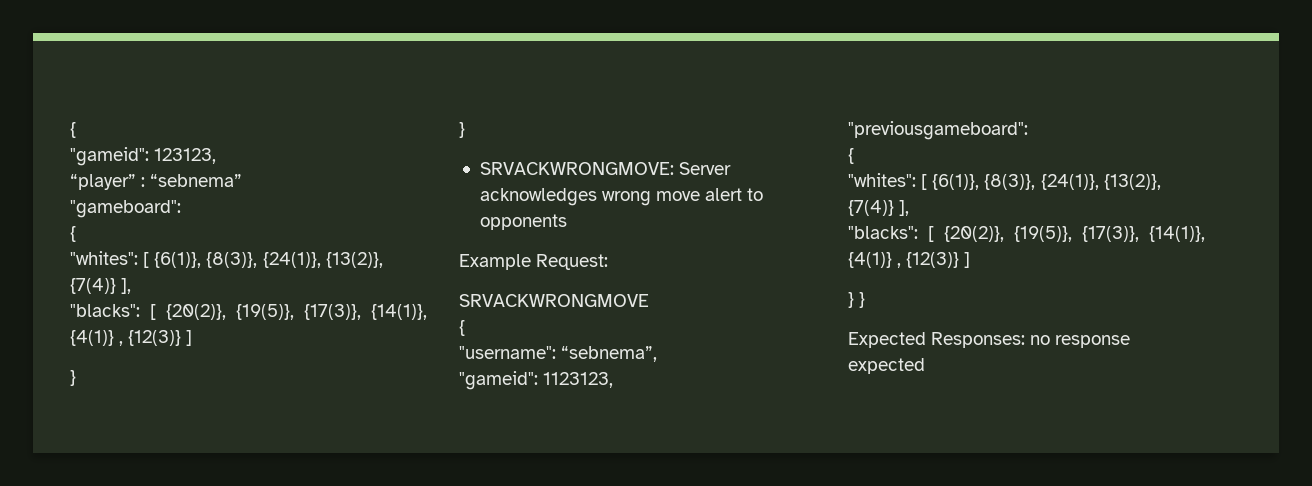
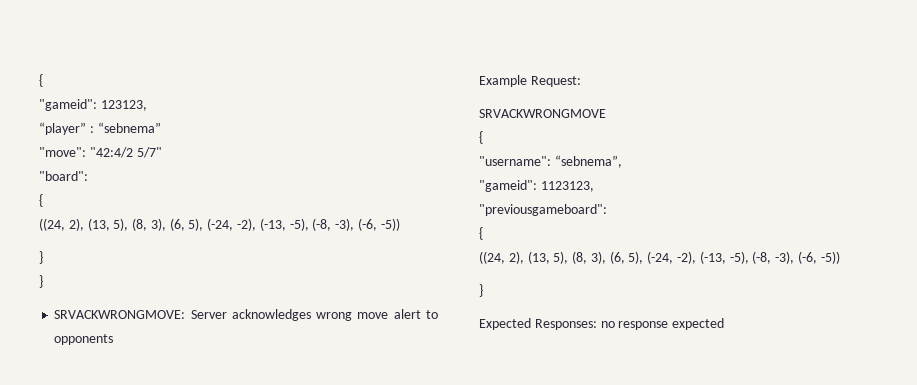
- "gameboard":
+ "move": "42:4/2 5/7"
+ "board":
  {
- "whites": [ {6(1)}, {8(3)}, {24(1)}, {13(2)}, {7(4)} ],
- "blacks": [ {20(2)}, {19(5)}, {17(3)}, {14(1)}, {4(1)} , {12(3)} ]
+ ((24, 2), (13, 5), (8, 3), (6, 5), (-24, -2), (-13, -5), (-8, -3), (-6, -5))
  "previousgameboard":
  {
- "whites": [ {6(1)}, {8(3)}, {24(1)}, {13(2)}, {7(4)} ],
- "blacks": [ {20(2)}, {19(5)}, {17(3)}, {14(1)}, {4(1)} , {12(3)} ]
- } }
+ ((24, 2), (13, 5), (8, 3), (6, 5), (-24, -2), (-13, -5), (-8, -3), (-6, -5))
+ }

